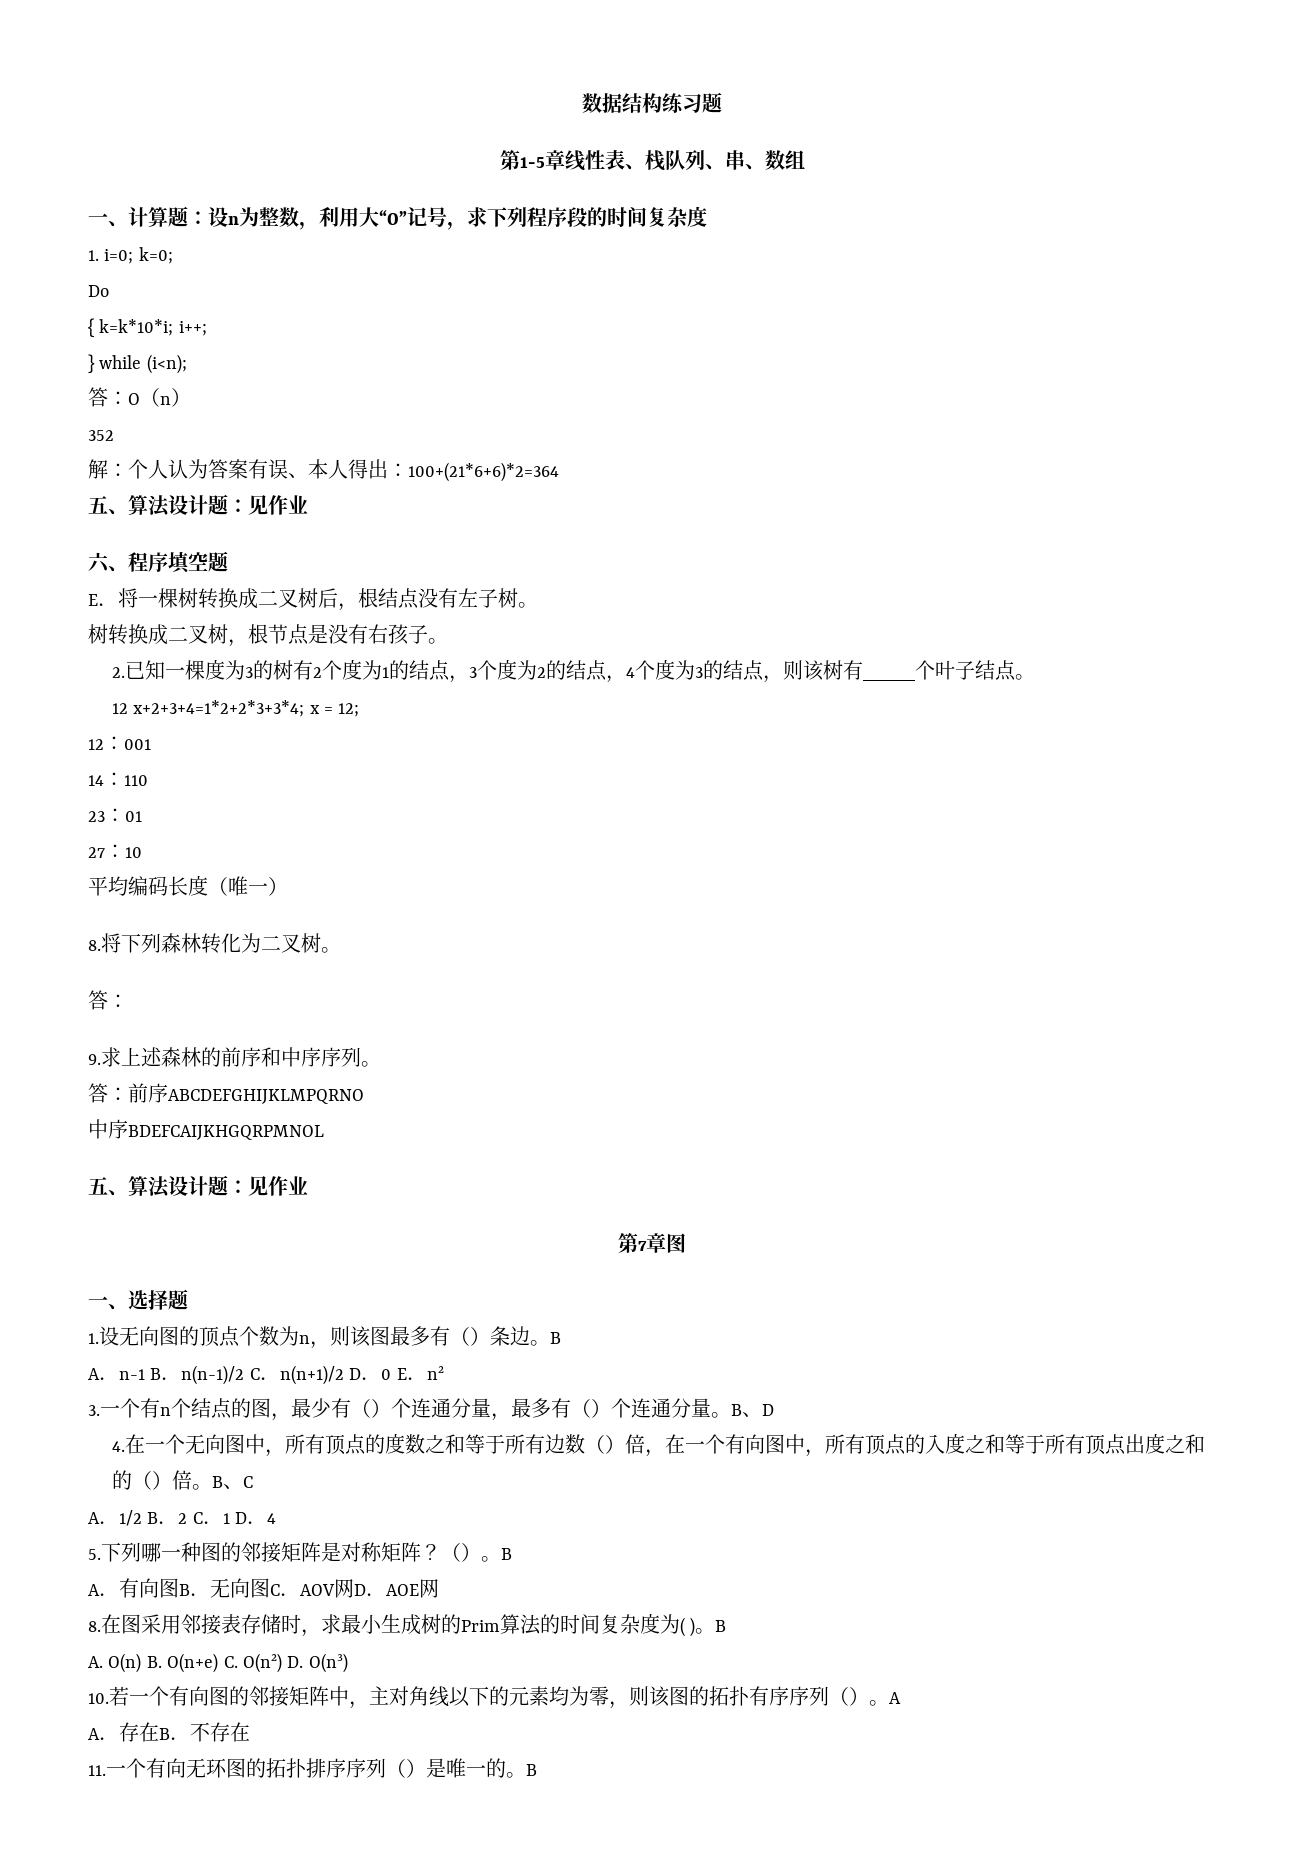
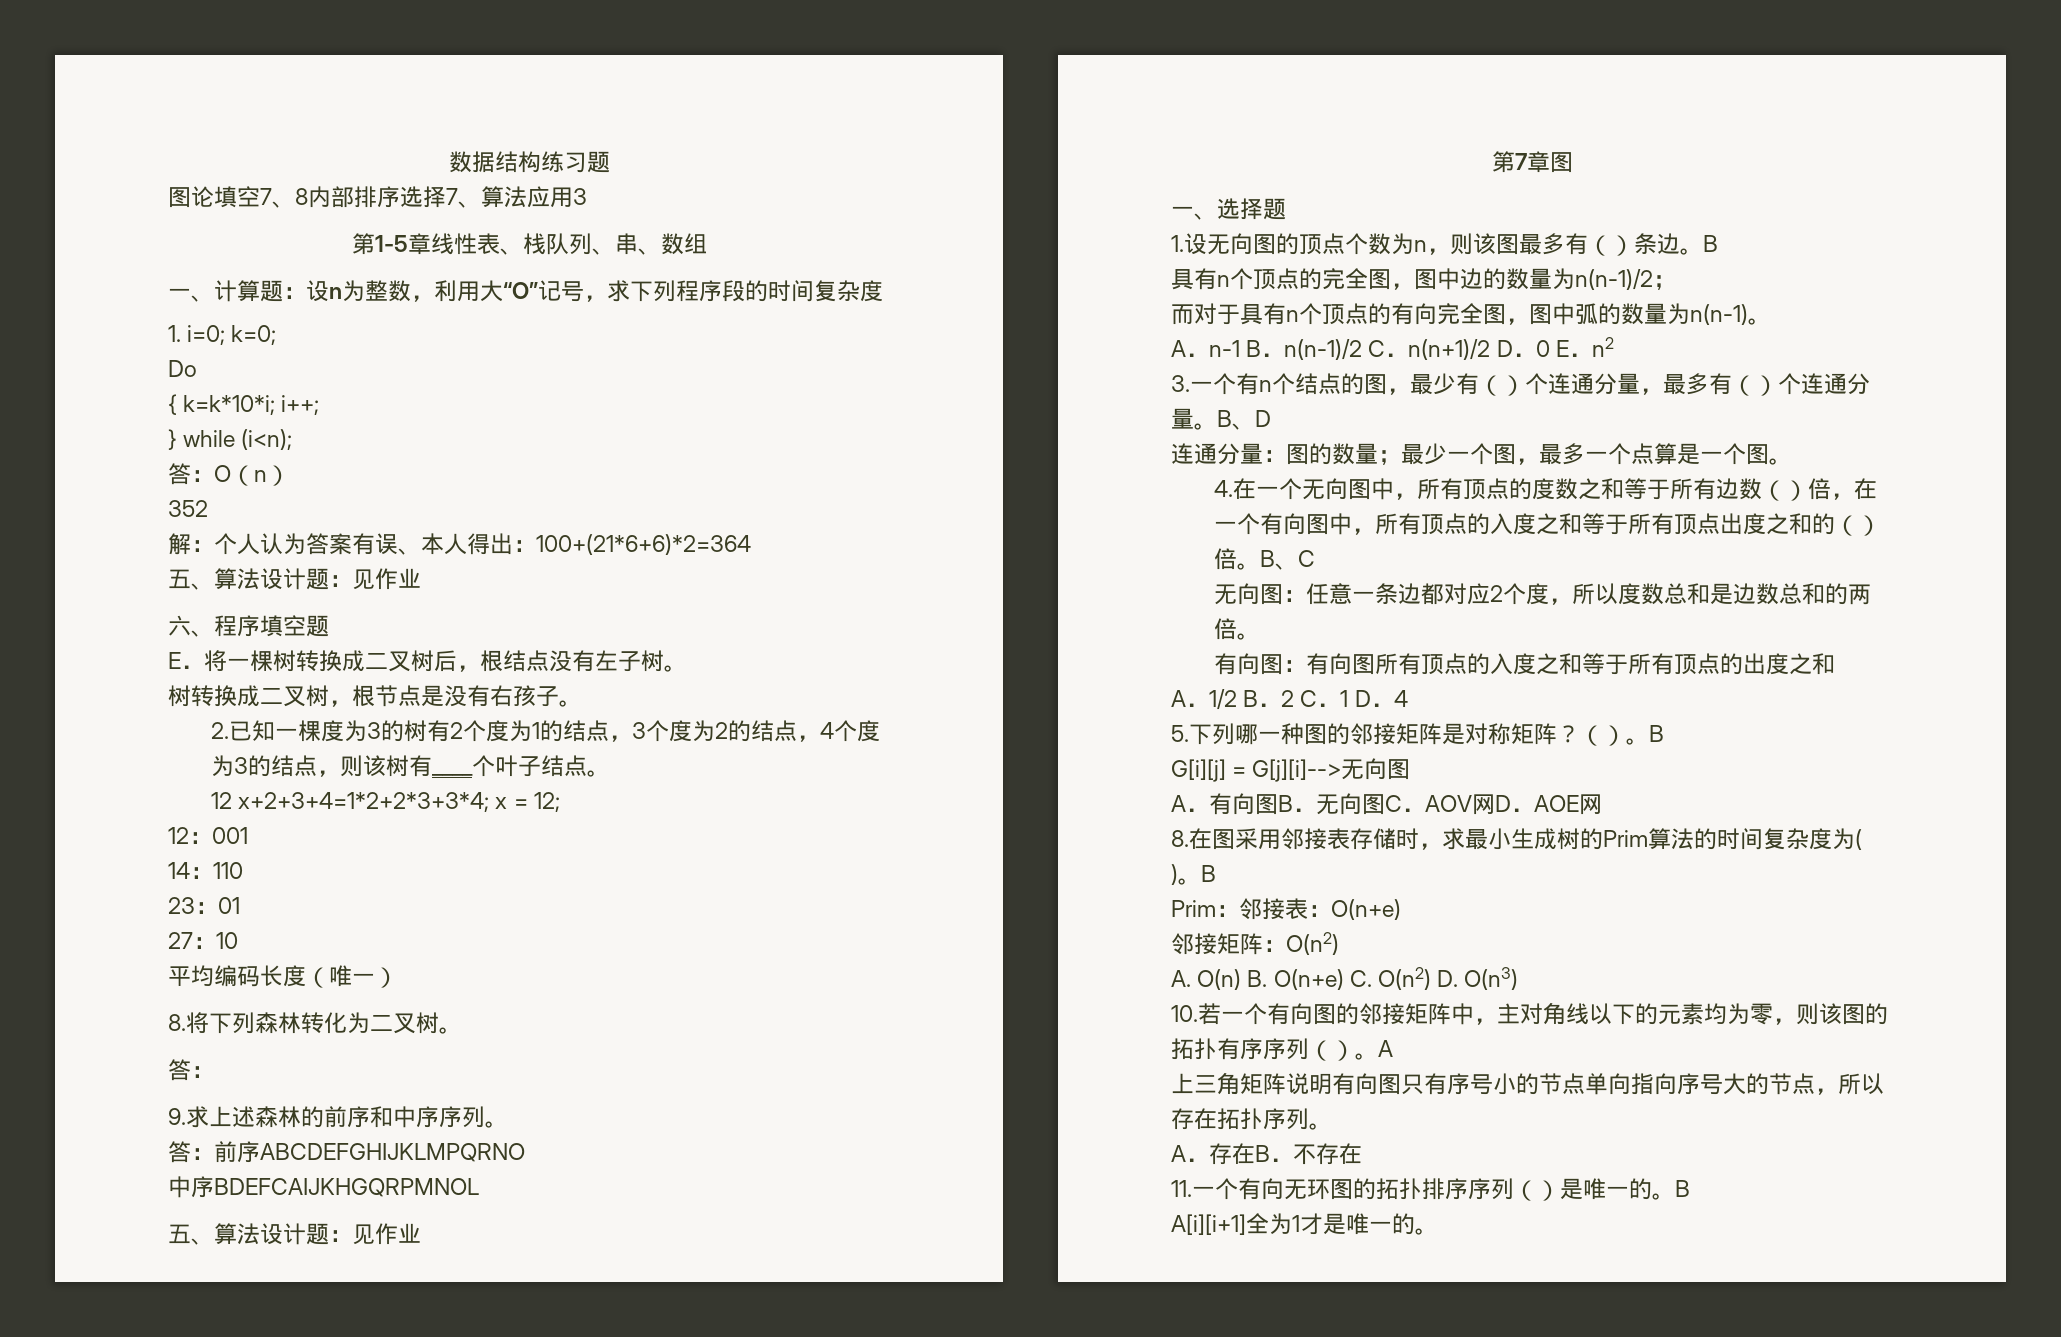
+ 图论填空7、8内部排序选择7、算法应用3
+ 具有n个顶点的完全图，图中边的数量为n(n-1)/2；
+ 而对于具有n个顶点的有向完全图，图中弧的数量为n(n-1)。
+ 连通分量：图的数量；最少一个图，最多一个点算是一个图。
+ 无向图：任意一条边都对应2个度，所以度数总和是边数总和的两倍。
+ 有向图：有向图所有顶点的入度之和等于所有顶点的出度之和
+ G[i][j] = G[j][i]-->无向图
+ Prim：邻接表：O(n+e)
+ 邻接矩阵：O(n2)
+ 上三角矩阵说明有向图只有序号小的节点单向指向序号大的节点，所以存在拓扑序列。
+ A[i][i+1]全为1才是唯一的。

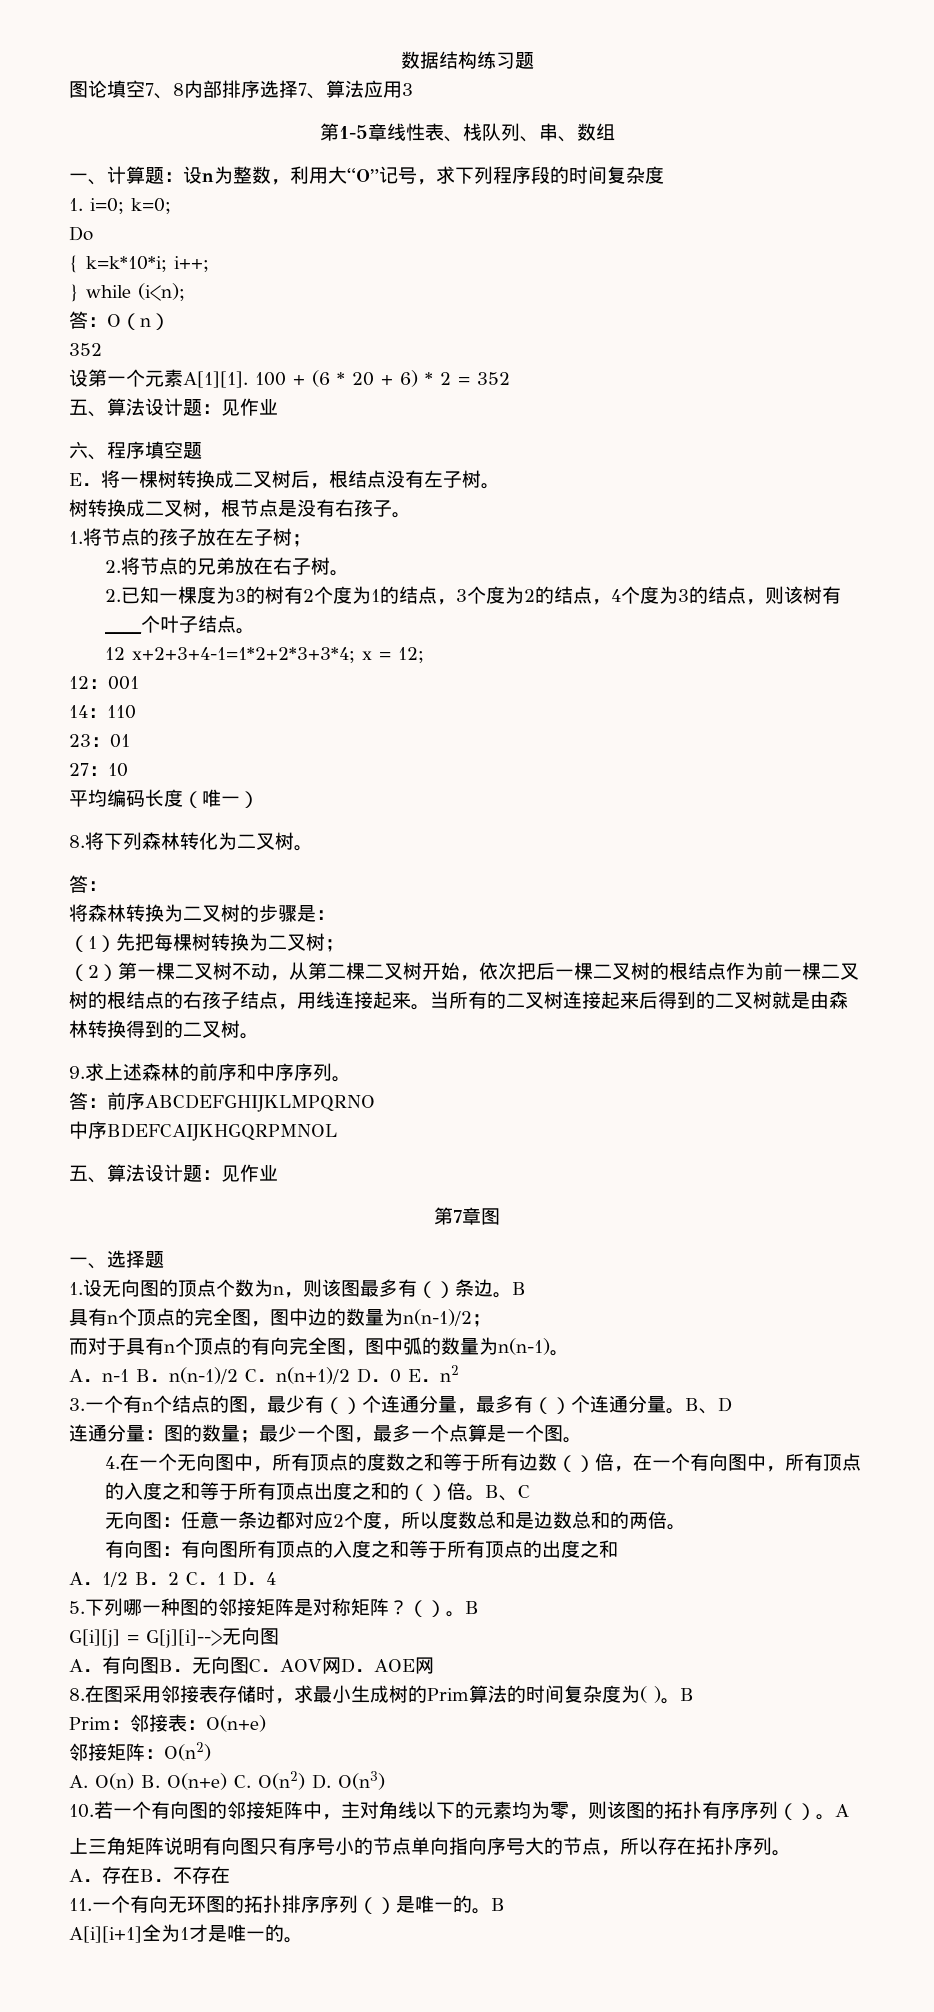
- 解：个人认为答案有误、本人得出：100+(21*6+6)*2=364
+ 设第一个元素A[1][1]. 100 + (6 * 20 + 6) * 2 = 352
+ 1.将节点的孩子放在左子树；
+ 2.将节点的兄弟放在右子树。
- 12 x+2+3+4=1*2+2*3+3*4; x = 12;
+ 12 x+2+3+4-1=1*2+2*3+3*4; x = 12;
+ 将森林转换为二叉树的步骤是：
+ （1）先把每棵树转换为二叉树；
+ （2）第一棵二叉树不动，从第二棵二叉树开始，依次把后一棵二叉树的根结点作为前一棵二叉树的根结点的右孩子结点，用线连接起来。当所有的二叉树连接起来后得到的二叉树就是由森林转换得到的二叉树。

